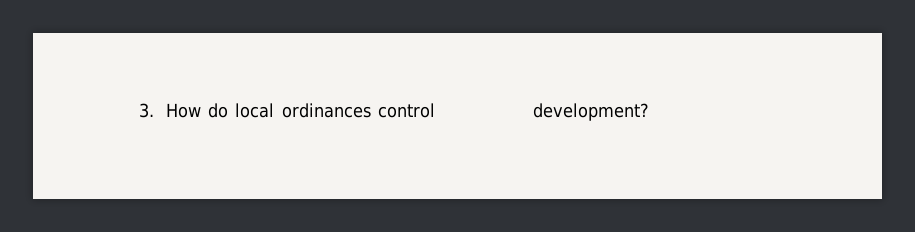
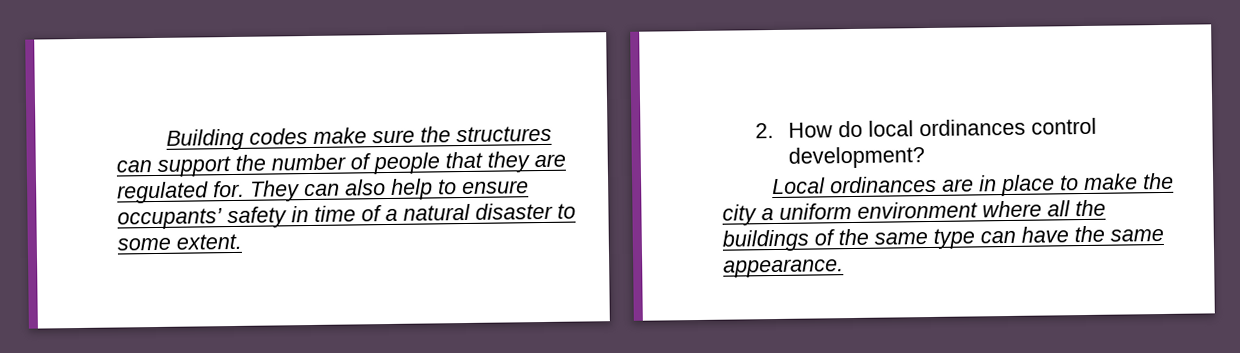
- 3. How do local ordinances control development?
+ Building codes make sure the structures can support the number of people that they are regulated for. They can also help to ensure occupants’ safety in time of a natural disaster to some extent.
+ 2. How do local ordinances control development?
+ Local ordinances are in place to make the city a uniform environment where all the buildings of the same type can have the same appearance.

